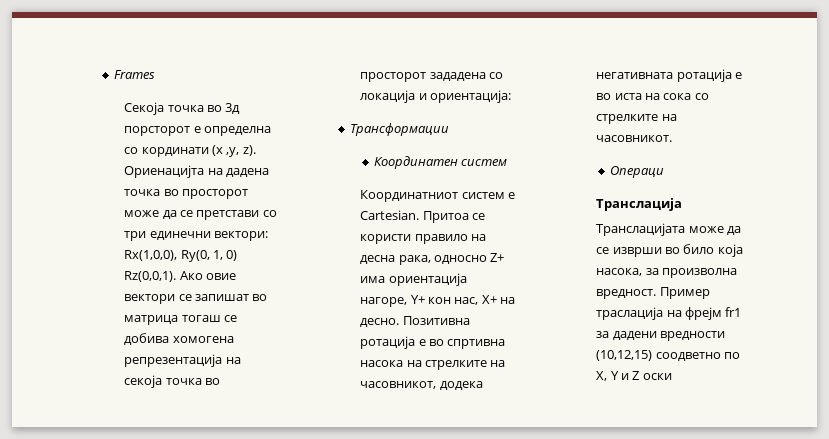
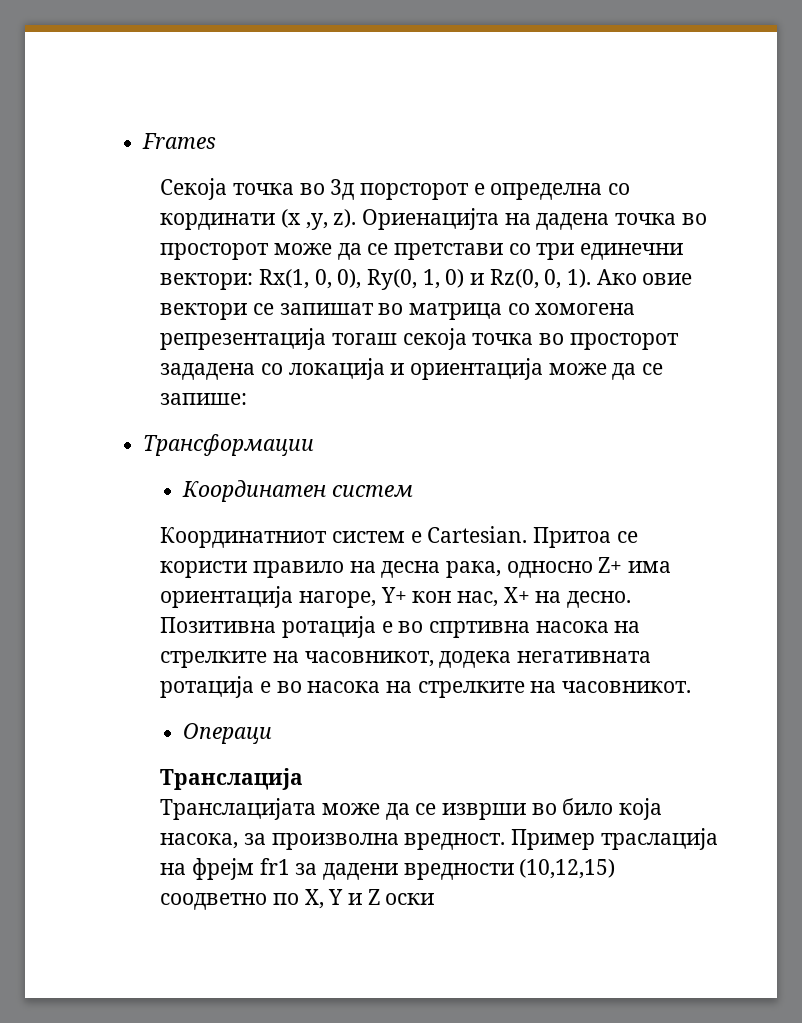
- Ориенацијта на дадена точка во просторот може да се претстави со три единечни вектори: Rx(1,0,0), Ry(0, 1, 0) Rz(0,0,1).
+ Ориенацијта на дадена точка во просторот може да се претстави со три единечни вектори: Rx(1, 0, 0), Ry(0, 1, 0) и Rz(0, 0, 1).
- Ако овие вектори се запишат во матрица тогаш се добива хомогена репрезентација на секоја точка во просторот зададена со локација и ориентација:
+ Ако овие вектори се запишат во матрица со хомогена репрезентација тогаш секоја точка во просторот зададена со локација и ориентација може да се запише:
- Позитивна ротација е во спртивна насока на стрелките на часовникот, додека негативната ротација е во иста на сока со стрелките на часовникот.
+ Позитивна ротација е во спртивна насока на стрелките на часовникот, додека негативната ротација е во насока на стрелките на часовникот.

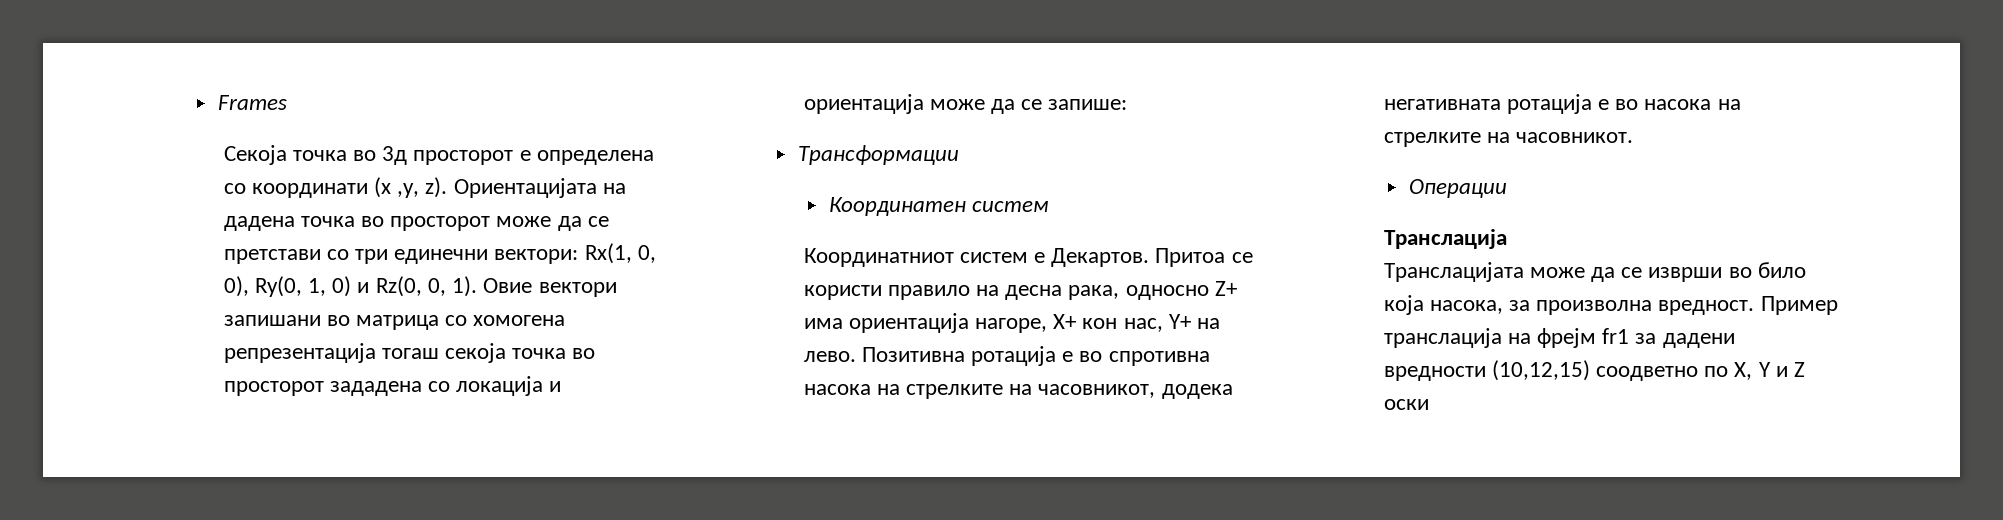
- Секоја точка во 3д порсторот е определна со кординати (x ,y, z).
+ Секоја точка во 3д просторот е определена со координати (x ,y, z).
- Ориенацијта на дадена точка во просторот може да се претстави со три единечни вектори: Rx(1, 0, 0), Ry(0, 1, 0) и Rz(0, 0, 1).
+ Ориентацијата на дадена точка во просторот може да се претстави со три единечни вектори: Rx(1, 0, 0), Ry(0, 1, 0) и Rz(0, 0, 1).
- Ако овие вектори се запишат во матрица со хомогена репрезентација тогаш секоја точка во просторот зададена со локација и ориентација може да се запише:
+ Овие вектори запишани во матрица со хомогена репрезентација тогаш секоја точка во просторот зададена со локација и ориентација може да се запише:
- Координатниот систем е Cartesian.
+ Координатниот систем е Декартов.
- Притоа се користи правило на десна рака, односно Z+ има ориентација нагоре, Y+ кон нас, X+ на десно.
+ Притоа се користи правило на десна рака, односно Z+ има ориентација нагоре, X+ кон нас, Y+ на лево.
- Позитивна ротација е во спртивна насока на стрелките на часовникот, додека негативната ротација е во насока на стрелките на часовникот.
+ Позитивна ротација е во спротивна насока на стрелките на часовникот, додека негативната ротација е во насока на стрелките на часовникот.
- Операци
+ Операции
- Пример траслација на фрејм fr1 за дадени вредности (10,12,15) соодветно по X, Y и Z оски
+ Пример транслација на фрејм fr1 за дадени вредности (10,12,15) соодветно по X, Y и Z оски

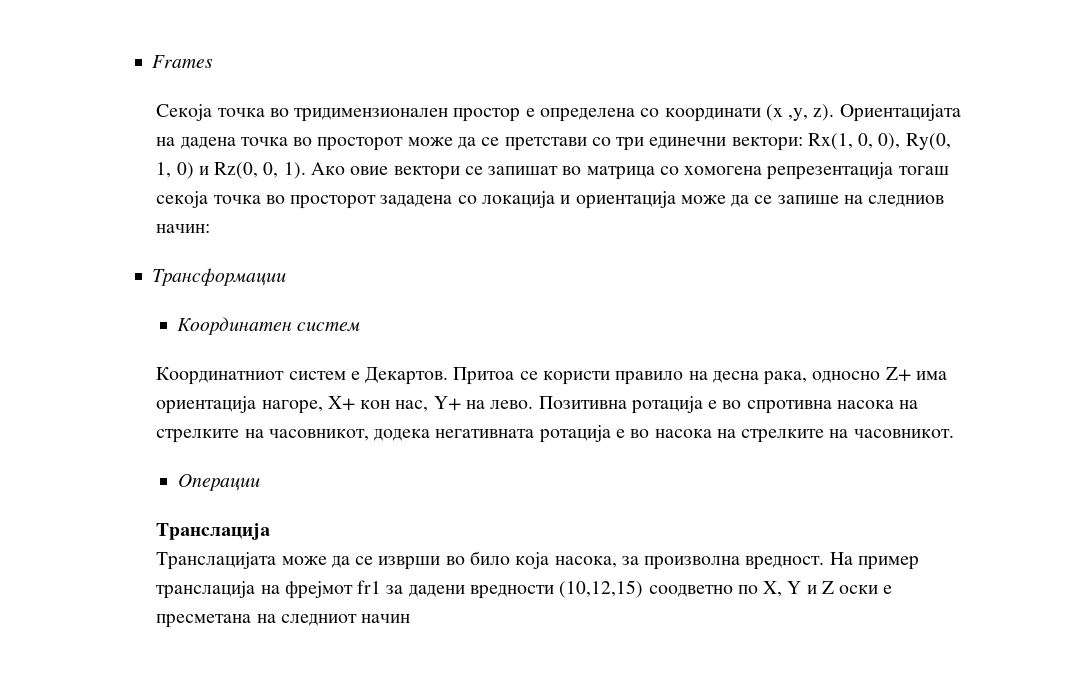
- Секоја точка во 3д просторот е определена со координати (x ,y, z).
+ Секоја точка во тридимензионален простор е определена со координати (x ,y, z).
- Овие вектори запишани во матрица со хомогена репрезентација тогаш секоја точка во просторот зададена со локација и ориентација може да се запише:
+ Ако овие вектори се запишат во матрица со хомогена репрезентација тогаш секоја точка во просторот зададена со локација и ориентација може да се запише на следниов начин:
- Пример транслација на фрејм fr1 за дадени вредности (10,12,15) соодветно по X, Y и Z оски
+ На пример транслација на фрејмот fr1 за дадени вредности (10,12,15) соодветно по X, Y и Z оски е пресметана на следниот начин

